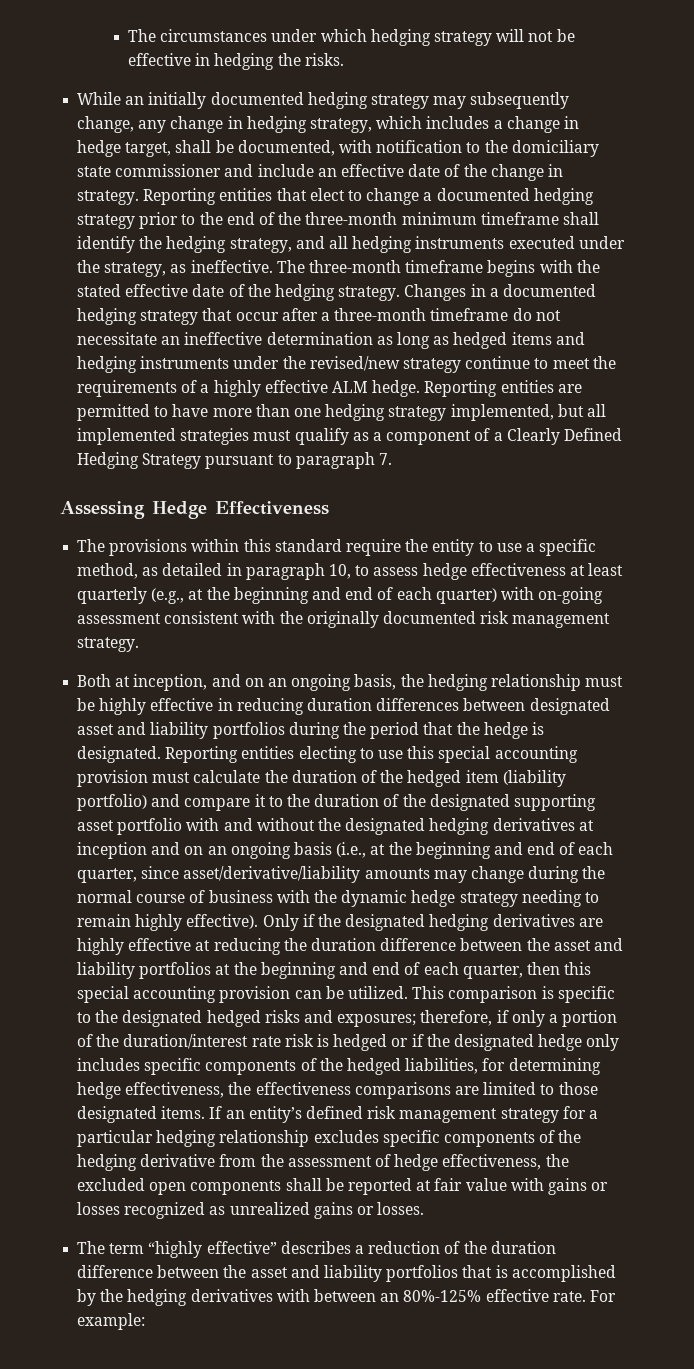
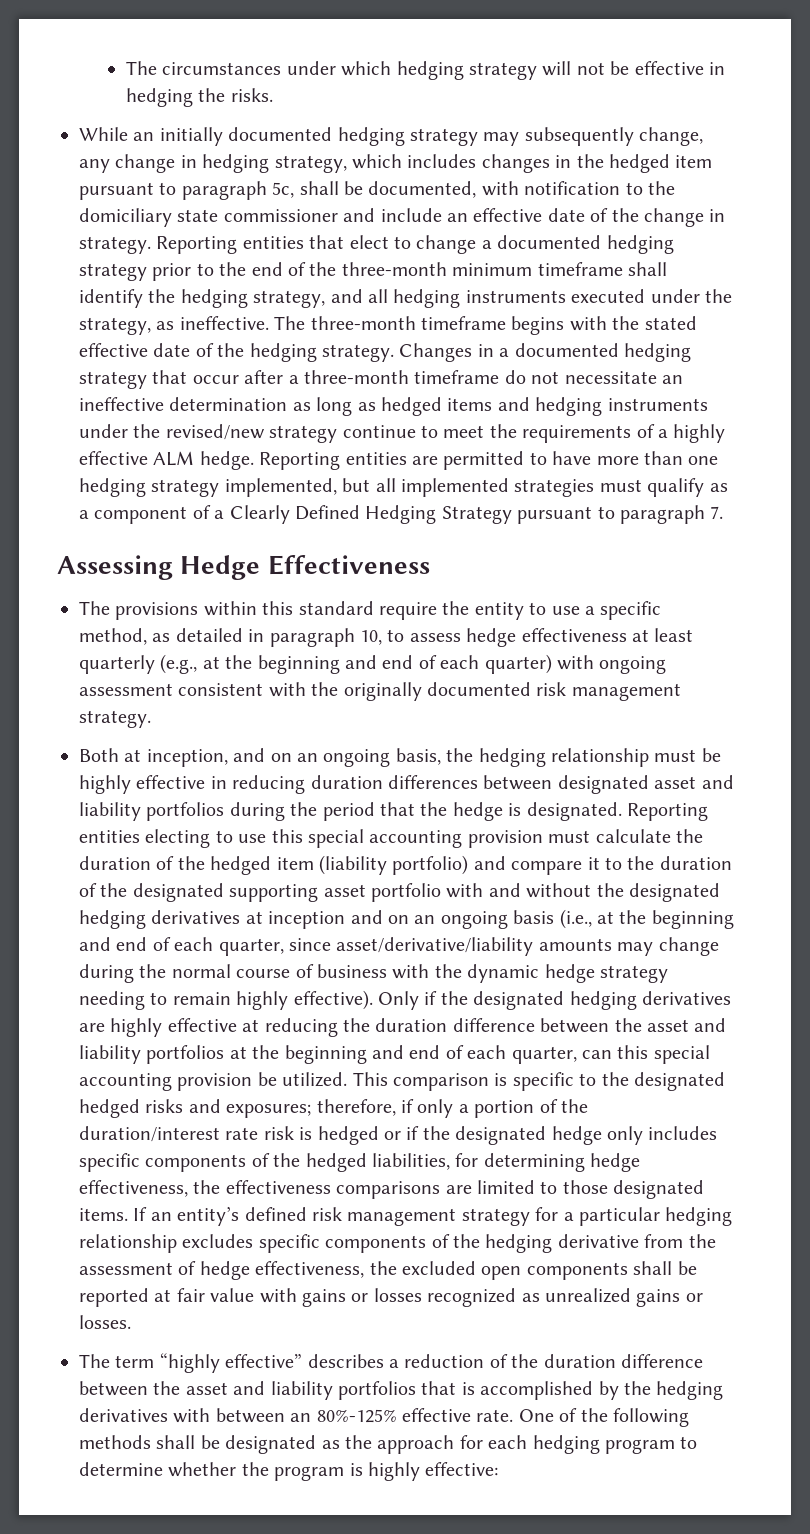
- While an initially documented hedging strategy may subsequently change, any change in hedging strategy, which includes a change in hedge target, shall be documented, with notification to the domiciliary state commissioner and include an effective date of the change in strategy.
+ While an initially documented hedging strategy may subsequently change, any change in hedging strategy, which includes changes in the hedged item pursuant to paragraph 5c, shall be documented, with notification to the domiciliary state commissioner and include an effective date of the change in strategy.
- The provisions within this standard require the entity to use a specific method, as detailed in paragraph 10, to assess hedge effectiveness at least quarterly (e.g., at the beginning and end of each quarter) with on-going assessment consistent with the originally documented risk management strategy.
+ The provisions within this standard require the entity to use a specific method, as detailed in paragraph 10, to assess hedge effectiveness at least quarterly (e.g., at the beginning and end of each quarter) with ongoing assessment consistent with the originally documented risk management strategy.
- Only if the designated hedging derivatives are highly effective at reducing the duration difference between the asset and liability portfolios at the beginning and end of each quarter, then this special accounting provision can be utilized.
+ Only if the designated hedging derivatives are highly effective at reducing the duration difference between the asset and liability portfolios at the beginning and end of each quarter, can this special accounting provision be utilized.
- For example:
+ One of the following methods shall be designated as the approach for each hedging program to determine whether the program is highly effective:

